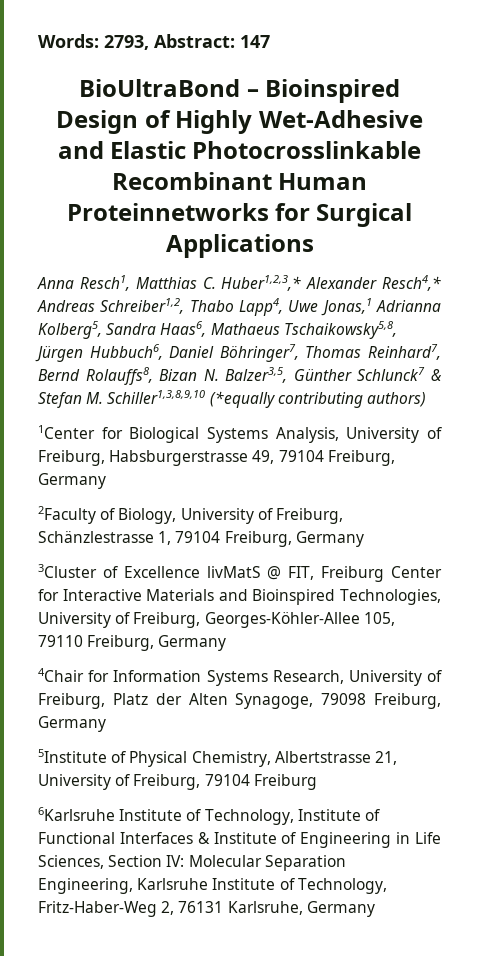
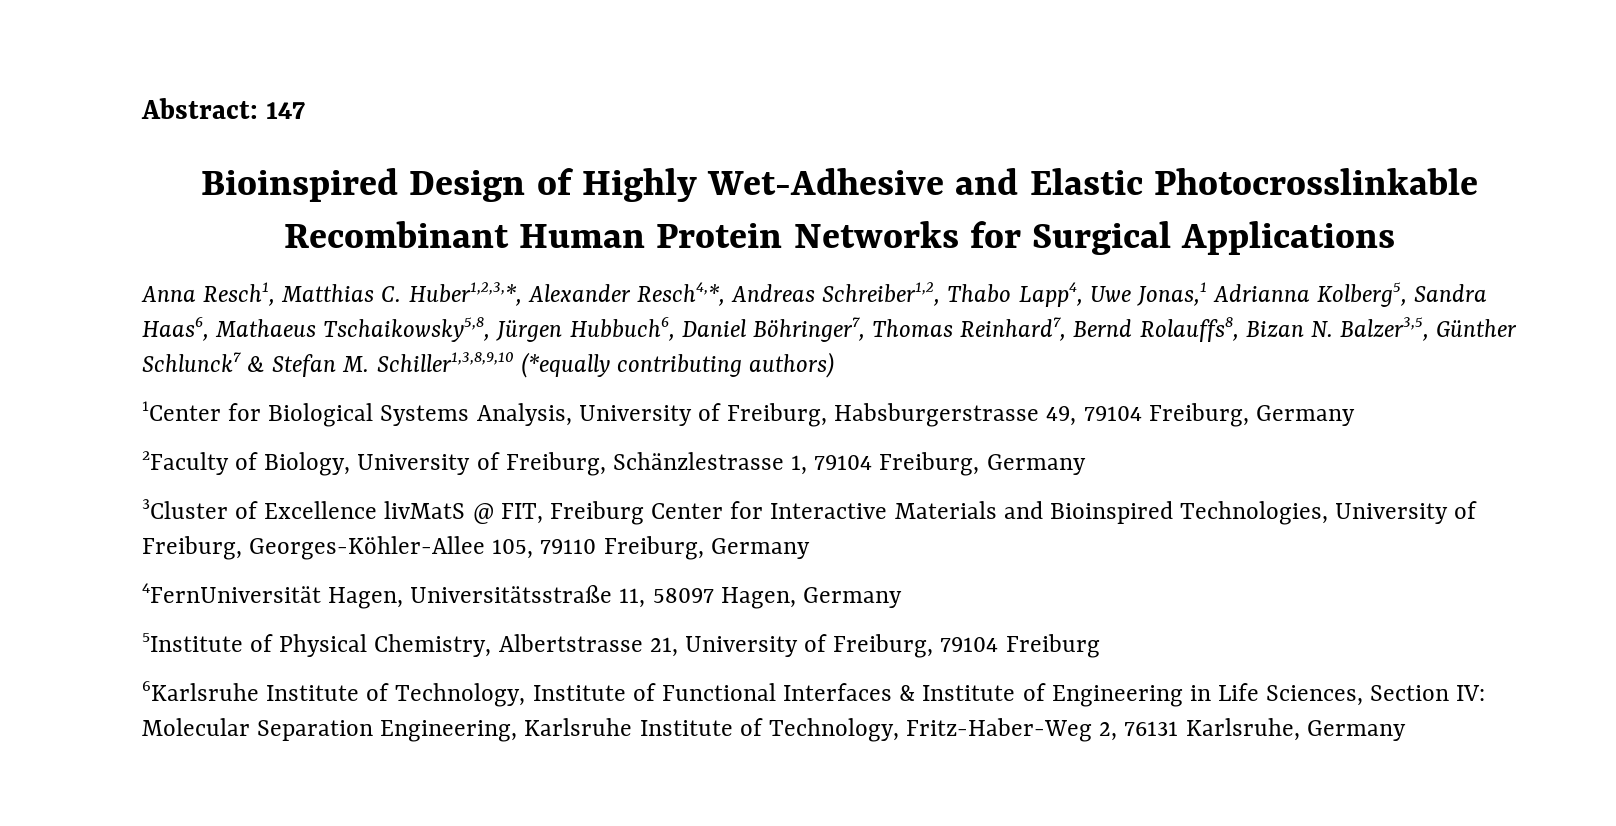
- Words: 2793, Abstract: 147
+ Abstract: 147
- BioUltraBond – Bioinspired Design of Highly Wet-Adhesive and Elastic Photocrosslinkable Recombinant Human Proteinnetworks for Surgical Applications
+ Bioinspired Design of Highly Wet-Adhesive and Elastic Photocrosslinkable Recombinant Human Protein Networks for Surgical Applications
- Anna Resch1, Matthias C. Huber1,2,3,* Alexander Resch4,* Andreas Schreiber1,2, Thabo Lapp4, Uwe Jonas,1 Adrianna Kolberg5, Sandra Haas6, Mathaeus Tschaikowsky5,8, Jürgen Hubbuch6, Daniel Böhringer7, Thomas Reinhard7, Bernd Rolauffs8, Bizan N. Balzer3,5, Günther Schlunck7 & Stefan M. Schiller1,3,8,9,10 (*equally contributing authors)
+ Anna Resch1, Matthias C. Huber1,2,3,*, Alexander Resch4,*, Andreas Schreiber1,2, Thabo Lapp4, Uwe Jonas,1 Adrianna Kolberg5, Sandra Haas6, Mathaeus Tschaikowsky5,8, Jürgen Hubbuch6, Daniel Böhringer7, Thomas Reinhard7, Bernd Rolauffs8, Bizan N. Balzer3,5, Günther Schlunck7 & Stefan M. Schiller1,3,8,9,10 (*equally contributing authors)
- 4Chair for Information Systems Research, University of Freiburg, Platz der Alten Synagoge, 79098 Freiburg, Germany
+ 4FernUniversität Hagen, Universitätsstraße 11, 58097 Hagen, Germany

